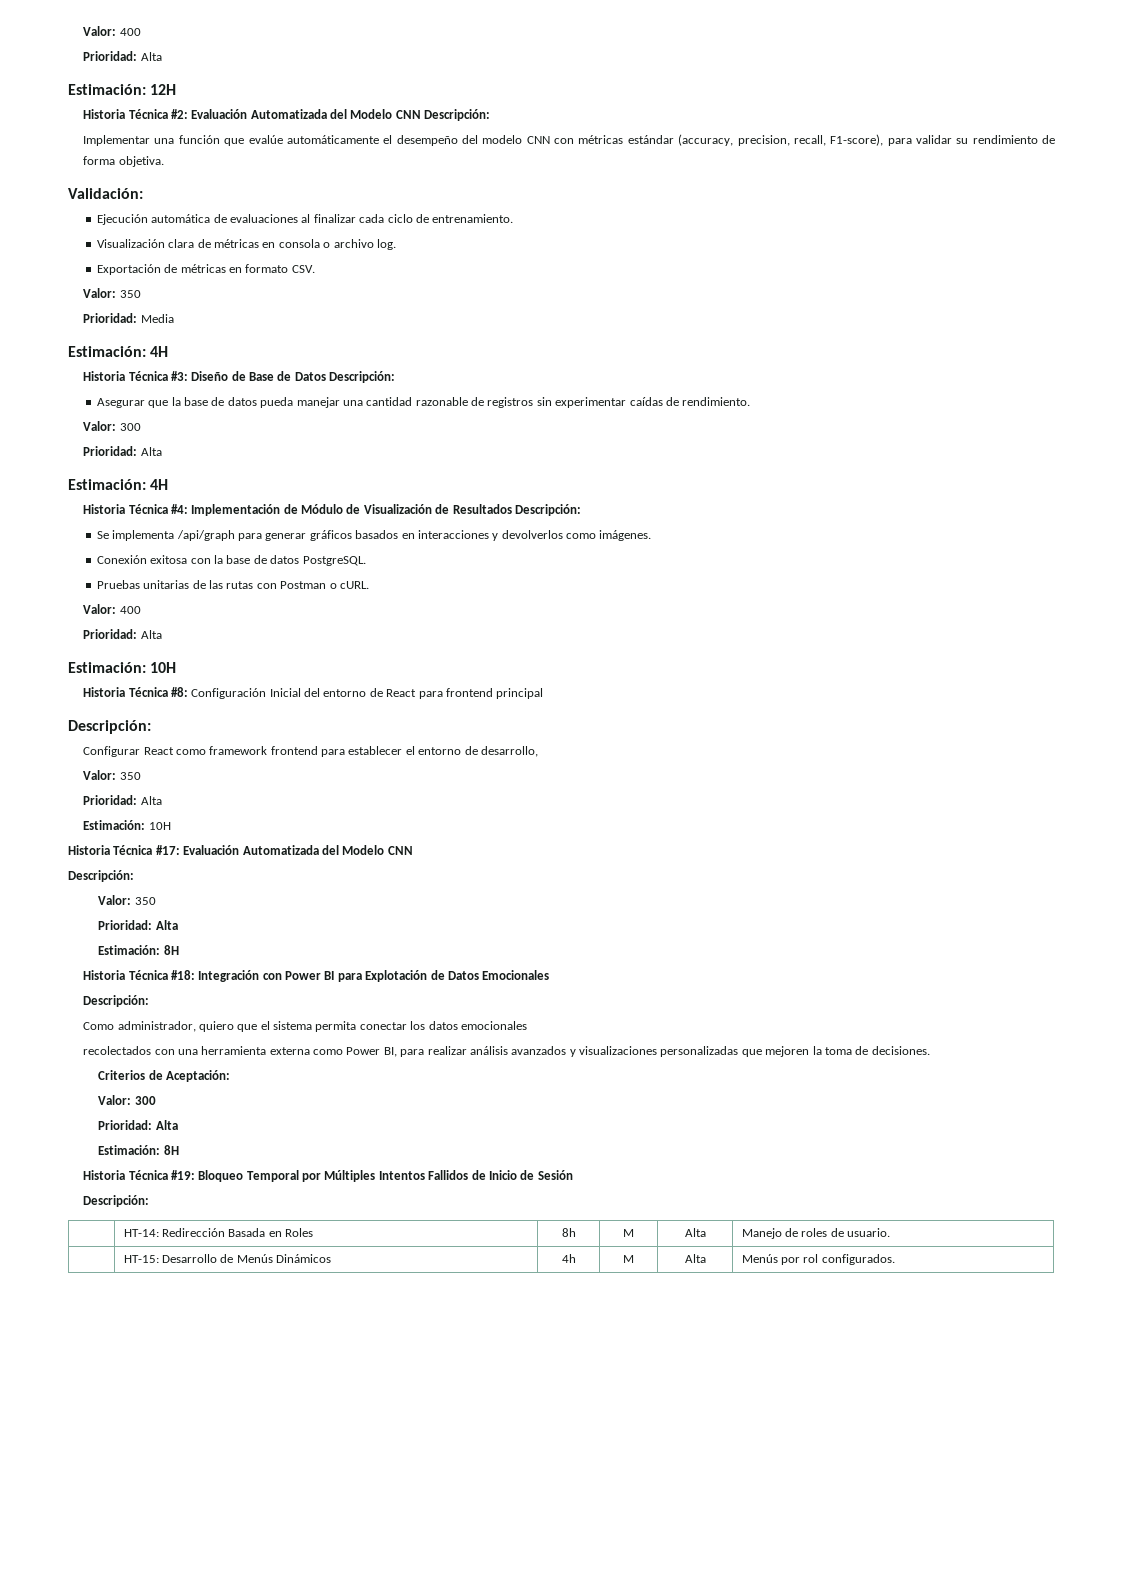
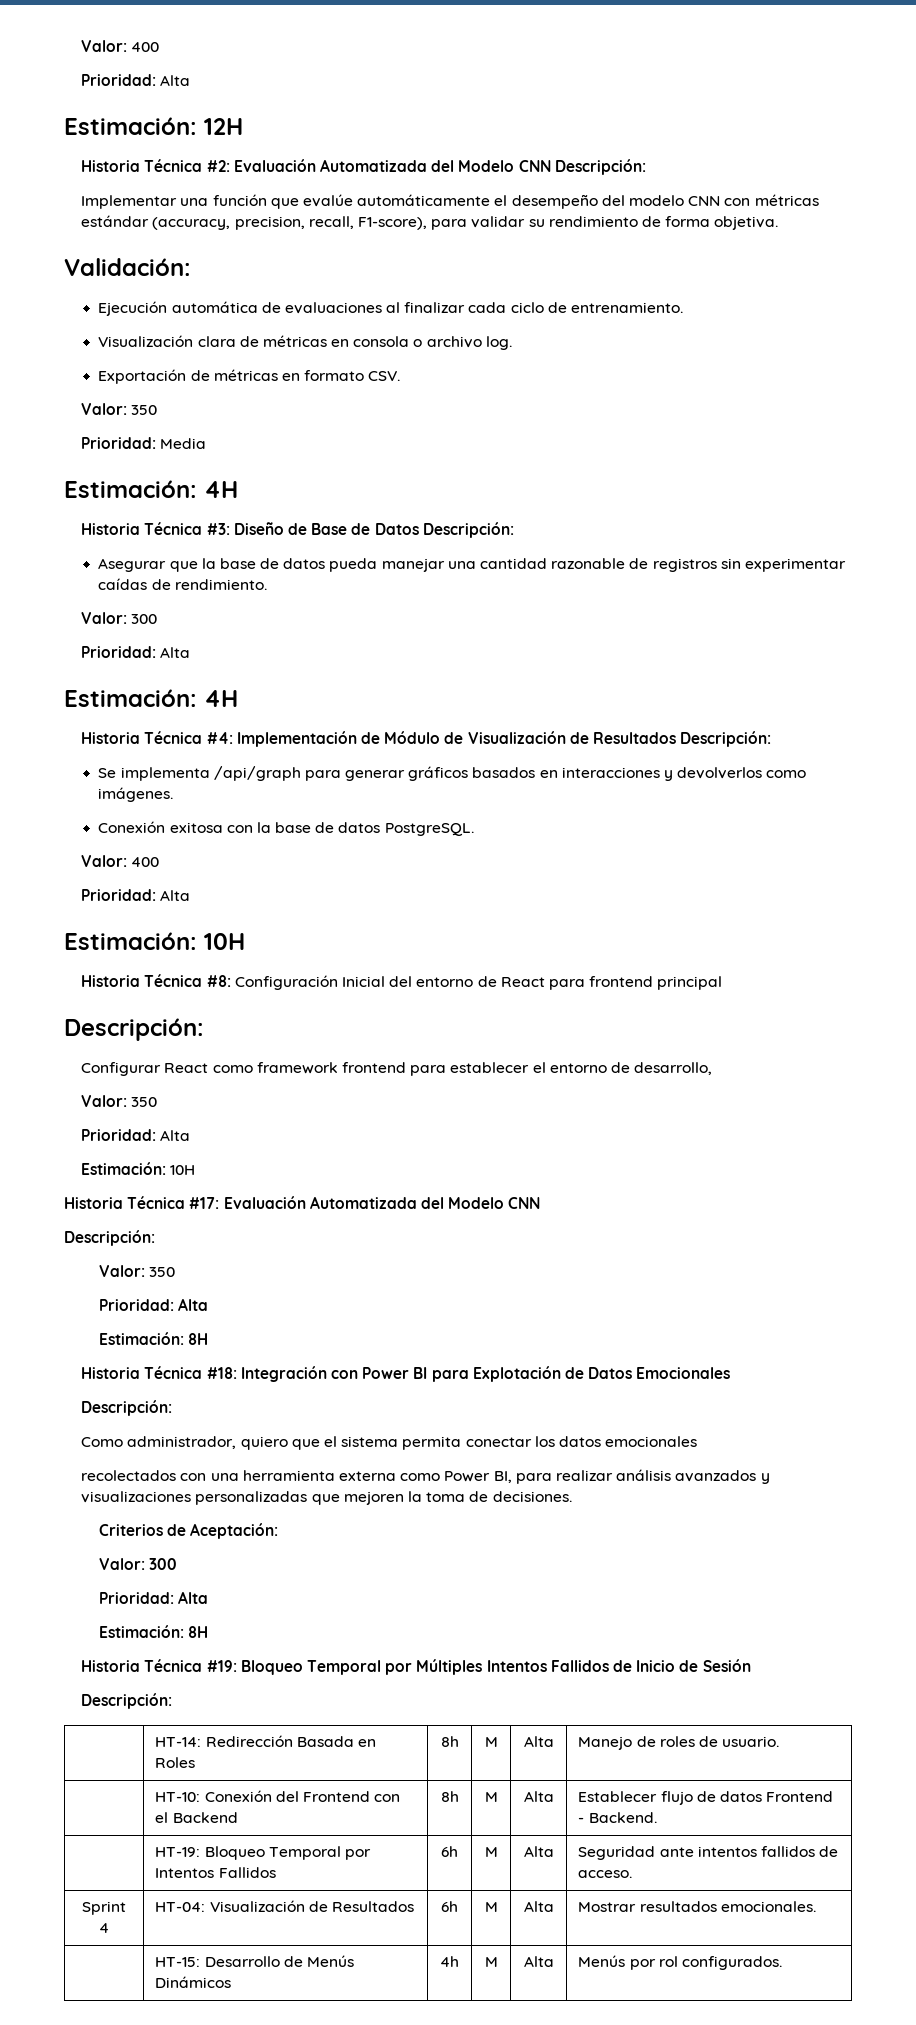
- Pruebas unitarias de las rutas con Postman o cURL.
+ | HT-10: Conexión del Frontend con el Backend | 8h | M | Alta | Establecer flujo de datos Frontend - Backend.
+ | HT-19: Bloqueo Temporal por Intentos Fallidos | 6h | M | Alta | Seguridad ante intentos fallidos de acceso.
+ Sprint 4 | HT-04: Visualización de Resultados | 6h | M | Alta | Mostrar resultados emocionales.

